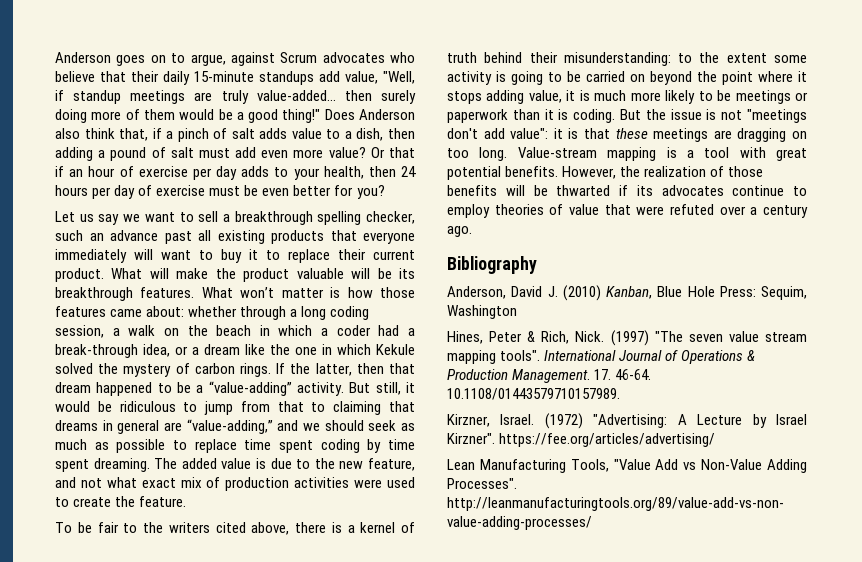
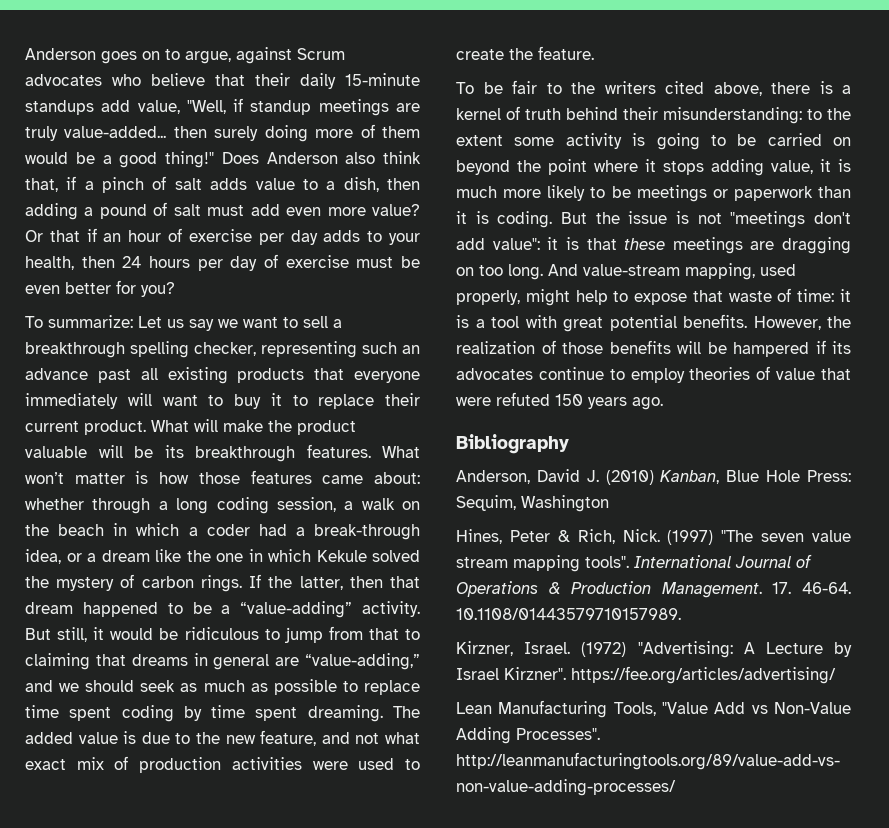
- Let us say we want to sell a breakthrough spelling checker, such an advance past all existing products that everyone immediately will want to buy it to replace their current product.
+ To summarize: Let us say we want to sell a breakthrough spelling checker, representing such an advance past all existing products that everyone immediately will want to buy it to replace their current product.
- Value-stream mapping is a tool with great potential benefits.
+ And value-stream mapping, used properly, might help to expose that waste of time: it is a tool with great potential benefits.
- However, the realization of those benefits will be thwarted if its advocates continue to employ theories of value that were refuted over a century ago.
+ However, the realization of those benefits will be hampered if its advocates continue to employ theories of value that were refuted 150 years ago.

